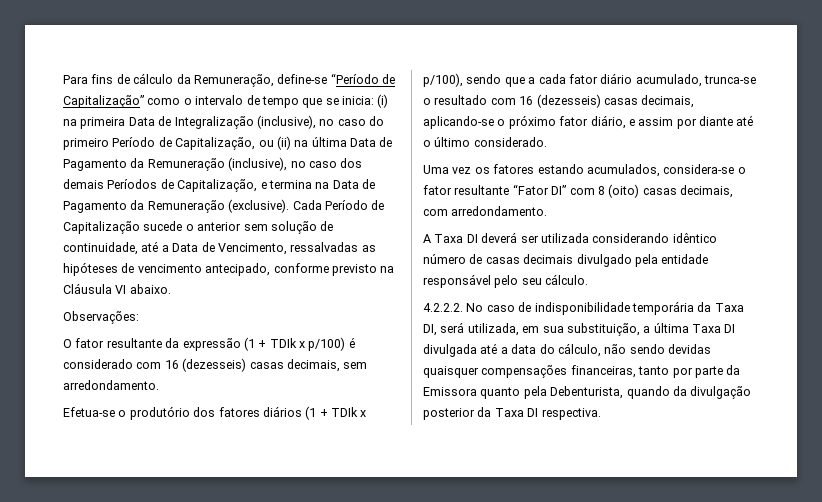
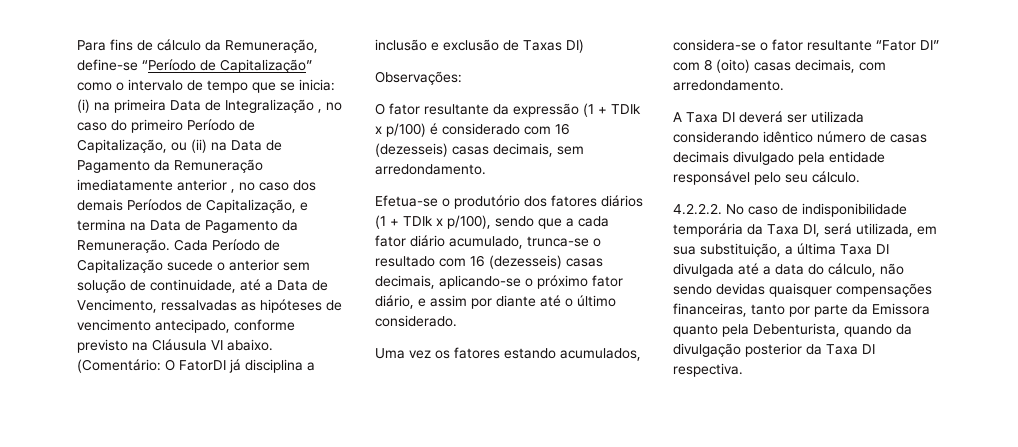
- Para fins de cálculo da Remuneração, define-se “Período de Capitalização” como o intervalo de tempo que se inicia: (i) na primeira Data de Integralização (inclusive), no caso do primeiro Período de Capitalização, ou (ii) na última Data de Pagamento da Remuneração (inclusive), no caso dos demais Períodos de Capitalização, e termina na Data de Pagamento da Remuneração (exclusive).
+ Para fins de cálculo da Remuneração, define-se “Período de Capitalização” como o intervalo de tempo que se inicia: (i) na primeira Data de Integralização , no caso do primeiro Período de Capitalização, ou (ii) na Data de Pagamento da Remuneração imediatamente anterior , no caso dos demais Períodos de Capitalização, e termina na Data de Pagamento da Remuneração.
+ (Comentário: O FatorDI já disciplina a inclusão e exclusão de Taxas DI)

